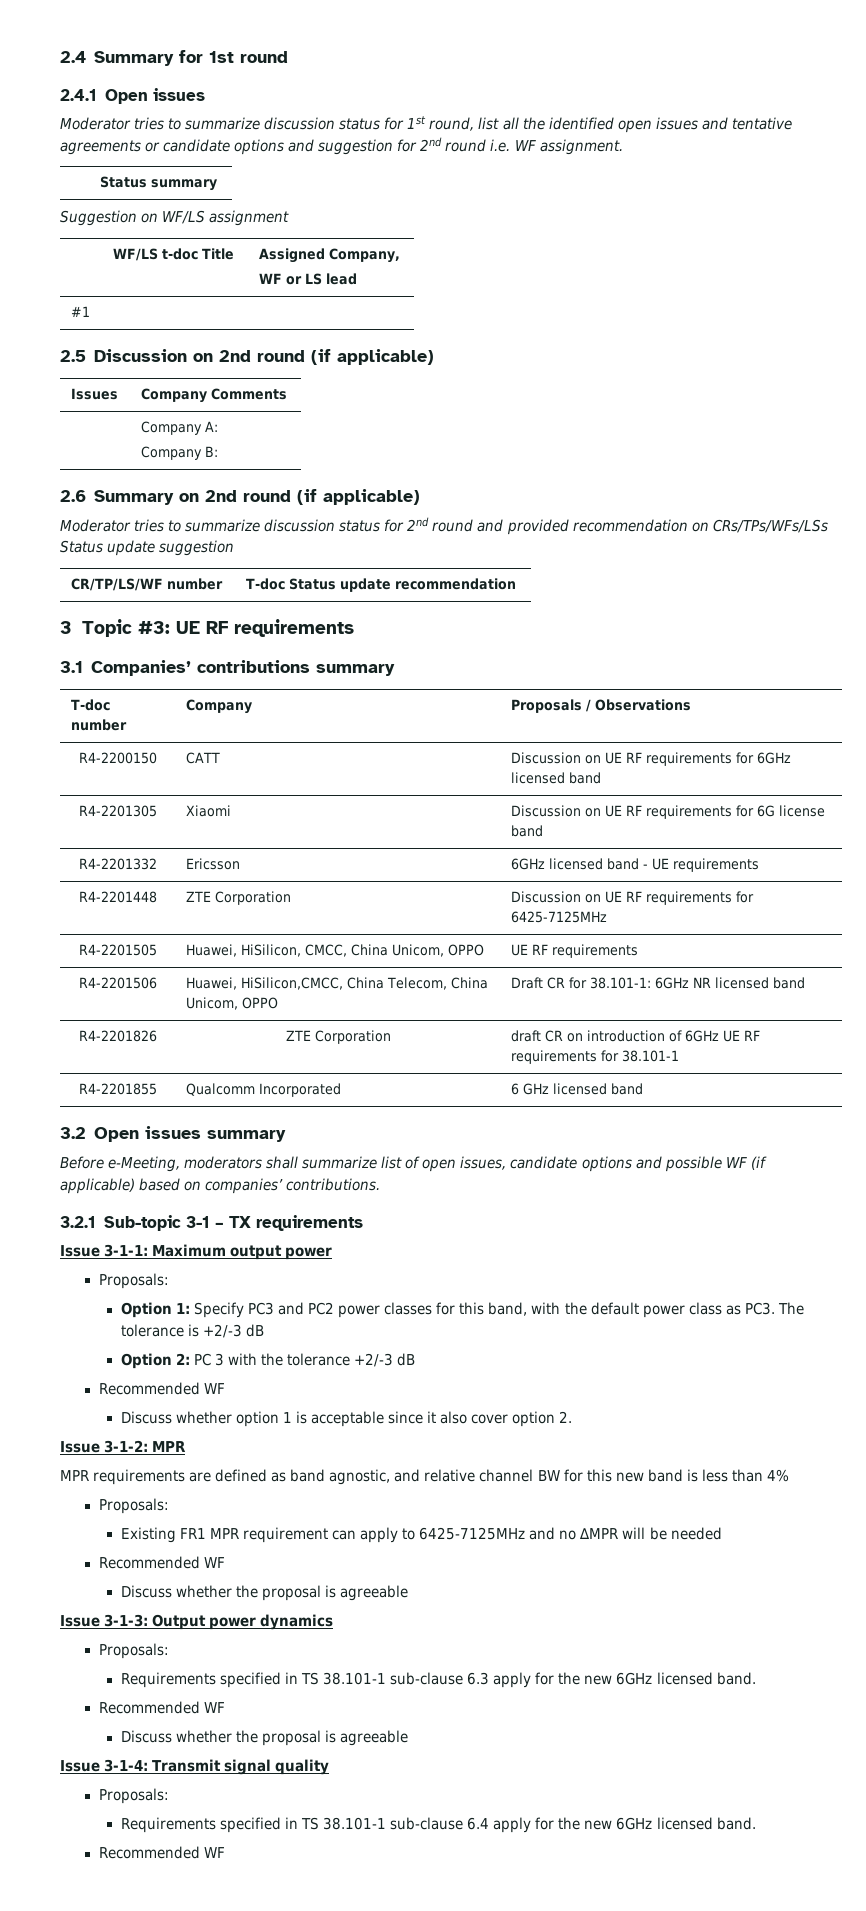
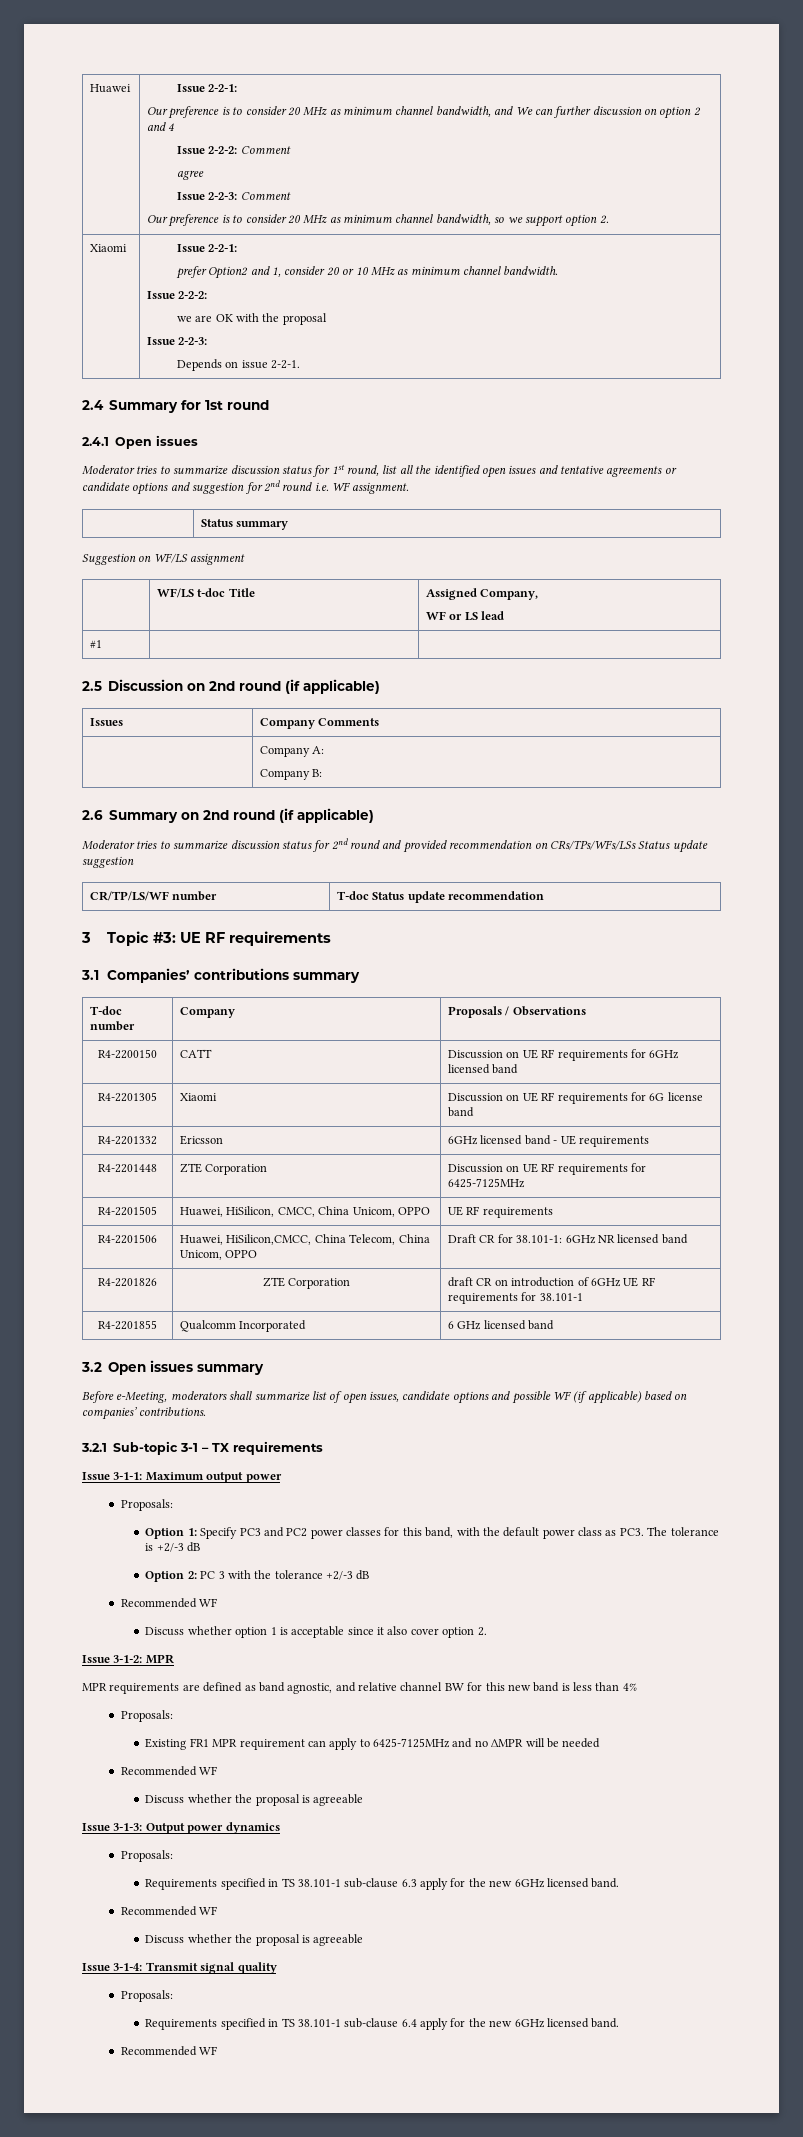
+ Huawei | Issue 2-2-1:
+ Our preference is to consider 20 MHz as minimum channel bandwidth, and We can further discussion on option 2 and 4
+ Issue 2-2-2: Comment
+ agree
+ Issue 2-2-3: Comment
+ Our preference is to consider 20 MHz as minimum channel bandwidth, so we support option 2.
+ Xiaomi | Issue 2-2-1:
+ prefer Option2 and 1, consider 20 or 10 MHz as minimum channel bandwidth.
+ Issue 2-2-2:
+ we are OK with the proposal
+ Issue 2-2-3:
+ Depends on issue 2-2-1.

